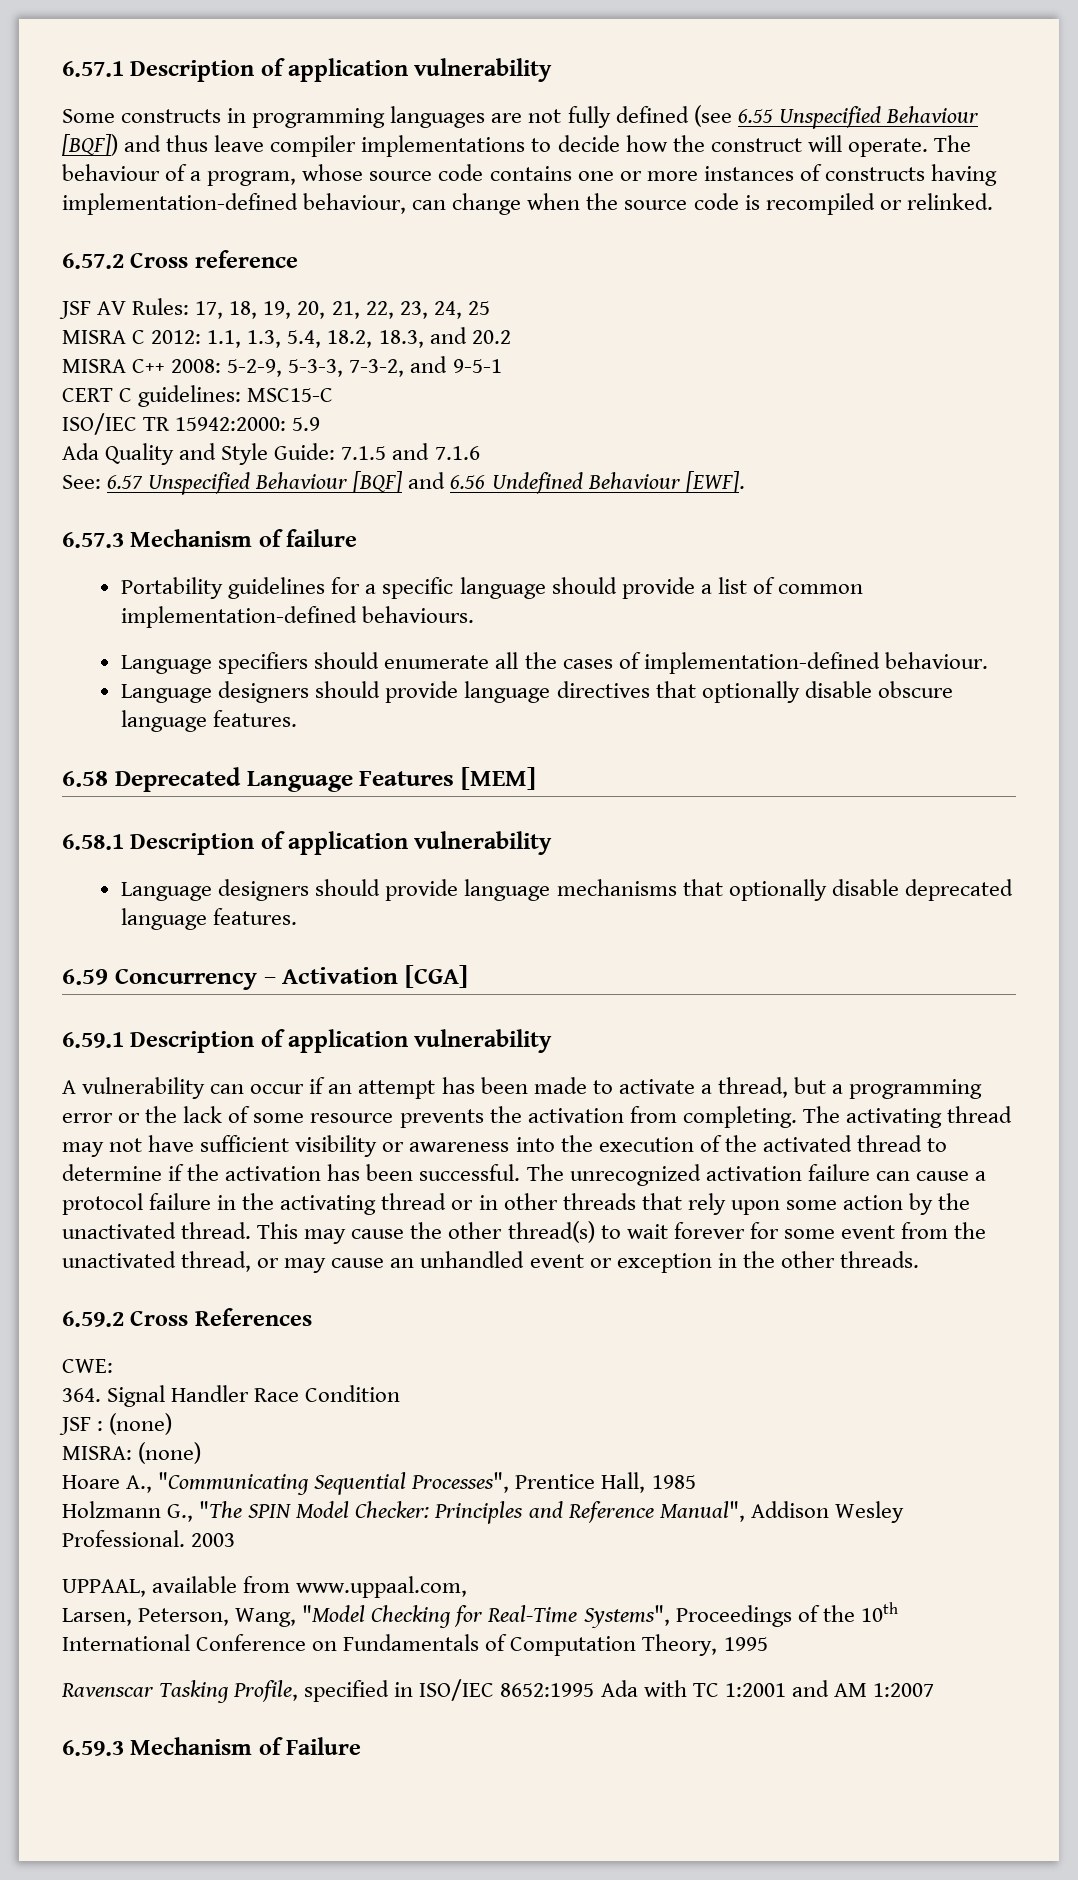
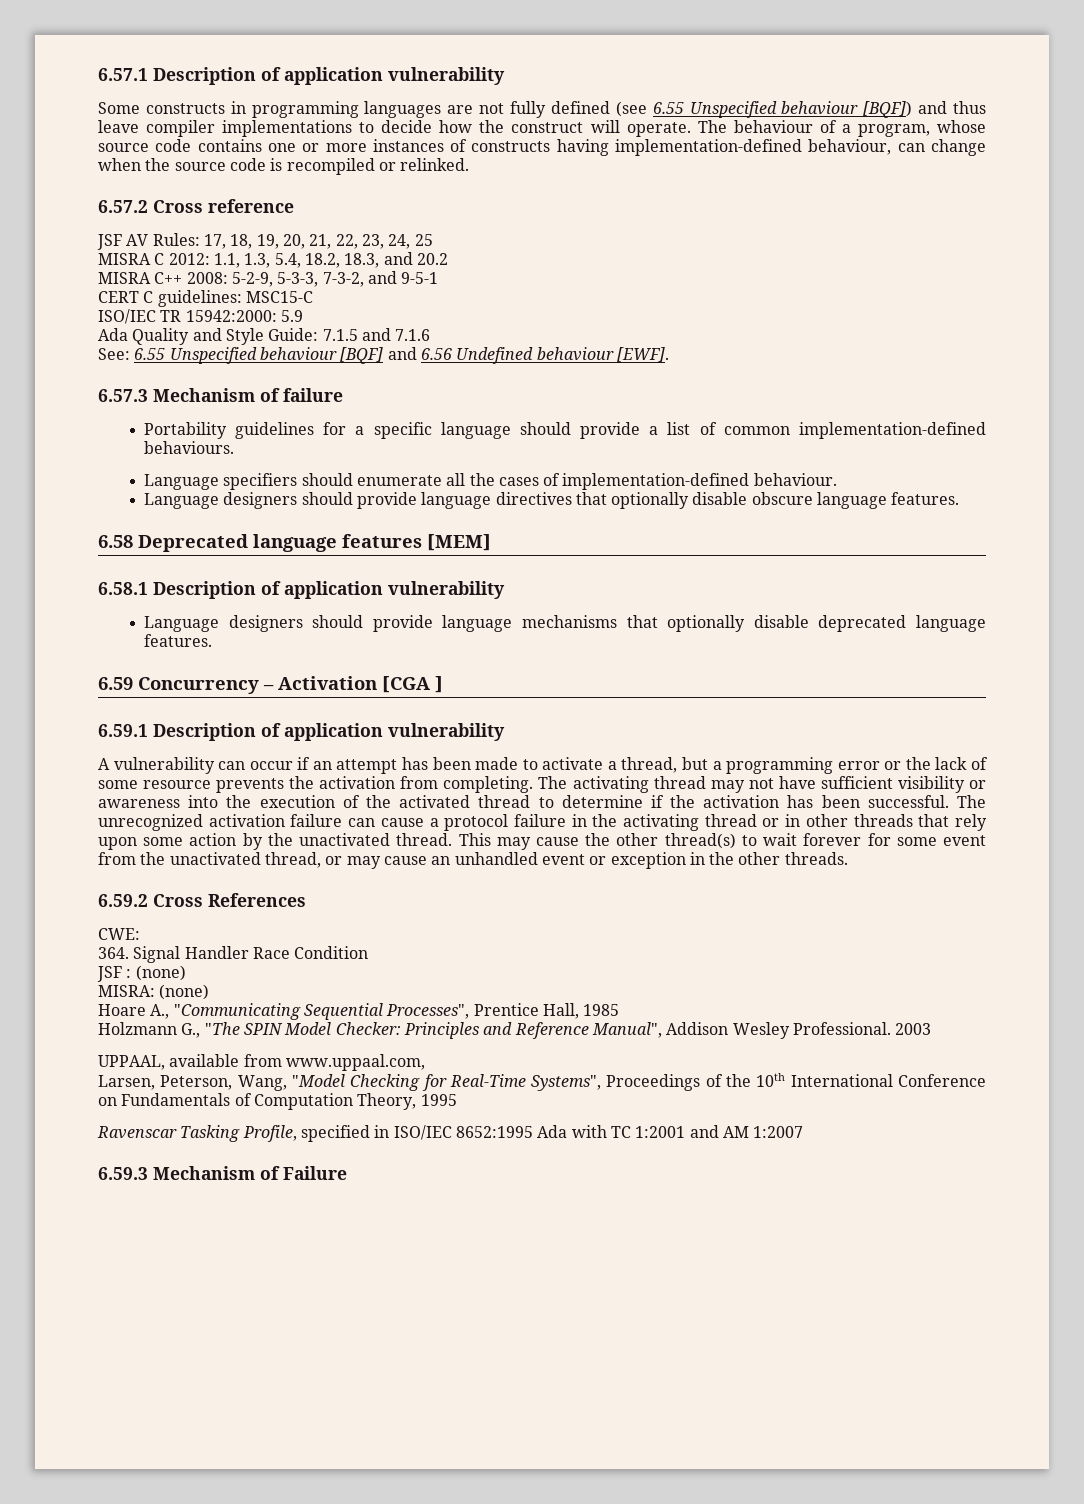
- Some constructs in programming languages are not fully defined (see 6.55 Unspecified Behaviour [BQF]) and thus leave compiler implementations to decide how the construct will operate.
+ Some constructs in programming languages are not fully defined (see 6.55 Unspecified behaviour [BQF]) and thus leave compiler implementations to decide how the construct will operate.
- See: 6.57 Unspecified Behaviour [BQF] and 6.56 Undefined Behaviour [EWF].
+ See: 6.55 Unspecified behaviour [BQF] and 6.56 Undefined behaviour [EWF].
- 6.58 Deprecated Language Features [MEM]
+ 6.58 Deprecated language features [MEM]
- 6.59 Concurrency – Activation [CGA]
+ 6.59 Concurrency – Activation [CGA ]

